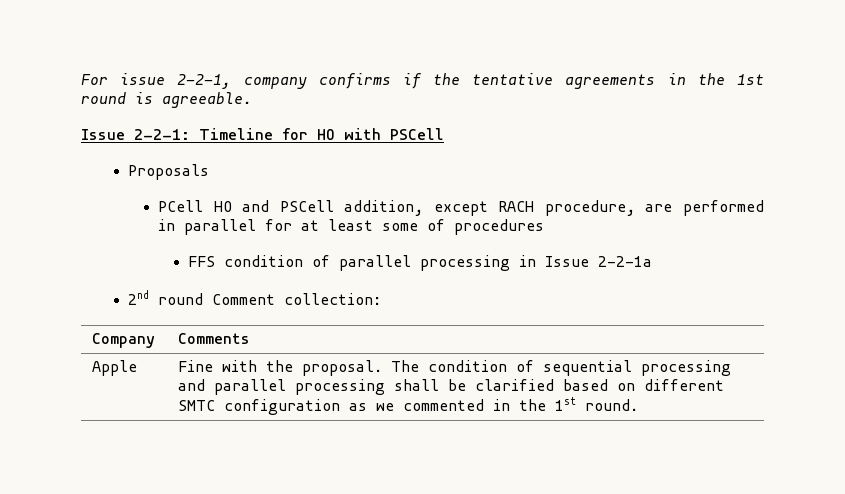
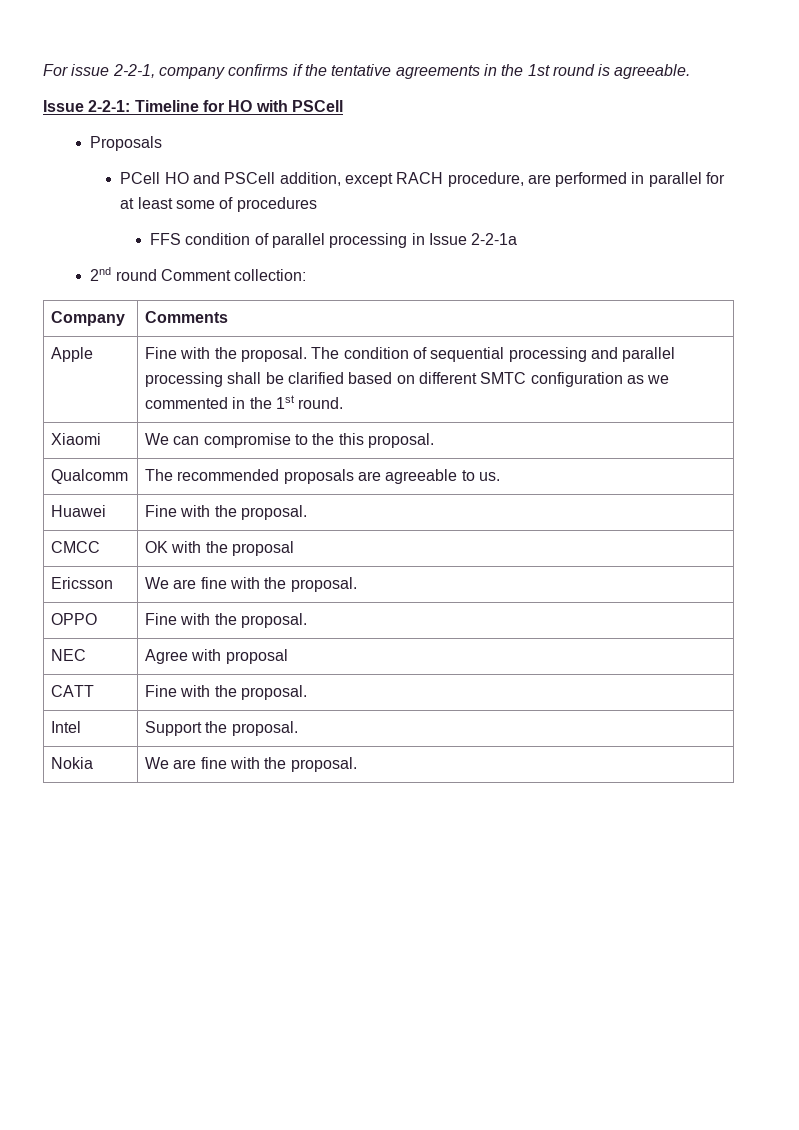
+ Xiaomi | We can compromise to the this proposal.
+ Qualcomm | The recommended proposals are agreeable to us.
+ Huawei | Fine with the proposal.
+ CMCC | OK with the proposal
+ Ericsson | We are fine with the proposal.
+ OPPO | Fine with the proposal.
+ NEC | Agree with proposal
+ CATT | Fine with the proposal.
+ Intel | Support the proposal.
+ Nokia | We are fine with the proposal.

